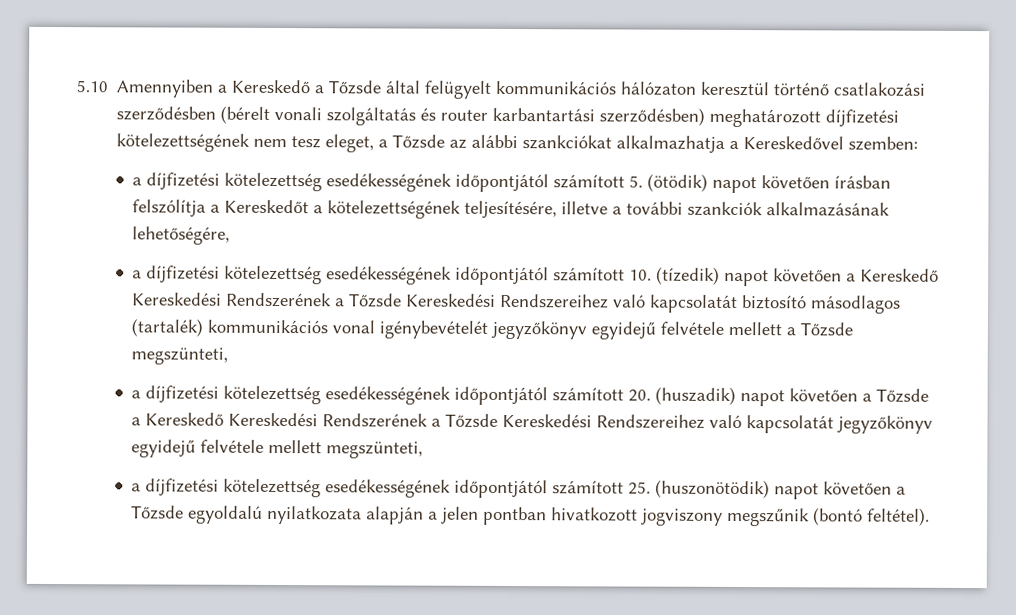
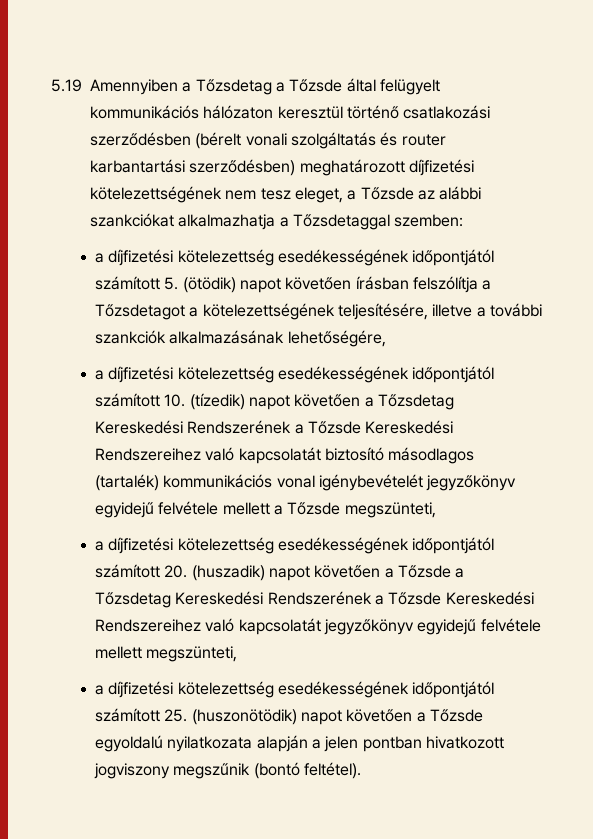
- 5.10 Amennyiben a Kereskedő a Tőzsde által felügyelt kommunikációs hálózaton keresztül történő csatlakozási szerződésben (bérelt vonali szolgáltatás és router karbantartási szerződésben) meghatározott díjfizetési kötelezettségének nem tesz eleget, a Tőzsde az alábbi szankciókat alkalmazhatja a Kereskedővel szemben:
+ 5.19 Amennyiben a Tőzsdetag a Tőzsde által felügyelt kommunikációs hálózaton keresztül történő csatlakozási szerződésben (bérelt vonali szolgáltatás és router karbantartási szerződésben) meghatározott díjfizetési kötelezettségének nem tesz eleget, a Tőzsde az alábbi szankciókat alkalmazhatja a Tőzsdetaggal szemben:
- a díjfizetési kötelezettség esedékességének időpontjától számított 5. (ötödik) napot követően írásban felszólítja a Kereskedőt a kötelezettségének teljesítésére, illetve a további szankciók alkalmazásának lehetőségére,
+ a díjfizetési kötelezettség esedékességének időpontjától számított 5. (ötödik) napot követően írásban felszólítja a Tőzsdetagot a kötelezettségének teljesítésére, illetve a további szankciók alkalmazásának lehetőségére,
- a díjfizetési kötelezettség esedékességének időpontjától számított 10. (tízedik) napot követően a Kereskedő Kereskedési Rendszerének a Tőzsde Kereskedési Rendszereihez való kapcsolatát biztosító másodlagos (tartalék) kommunikációs vonal igénybevételét jegyzőkönyv egyidejű felvétele mellett a Tőzsde megszünteti,
+ a díjfizetési kötelezettség esedékességének időpontjától számított 10. (tízedik) napot követően a Tőzsdetag Kereskedési Rendszerének a Tőzsde Kereskedési Rendszereihez való kapcsolatát biztosító másodlagos (tartalék) kommunikációs vonal igénybevételét jegyzőkönyv egyidejű felvétele mellett a Tőzsde megszünteti,
- a díjfizetési kötelezettség esedékességének időpontjától számított 20. (huszadik) napot követően a Tőzsde a Kereskedő Kereskedési Rendszerének a Tőzsde Kereskedési Rendszereihez való kapcsolatát jegyzőkönyv egyidejű felvétele mellett megszünteti,
+ a díjfizetési kötelezettség esedékességének időpontjától számított 20. (huszadik) napot követően a Tőzsde a Tőzsdetag Kereskedési Rendszerének a Tőzsde Kereskedési Rendszereihez való kapcsolatát jegyzőkönyv egyidejű felvétele mellett megszünteti,

